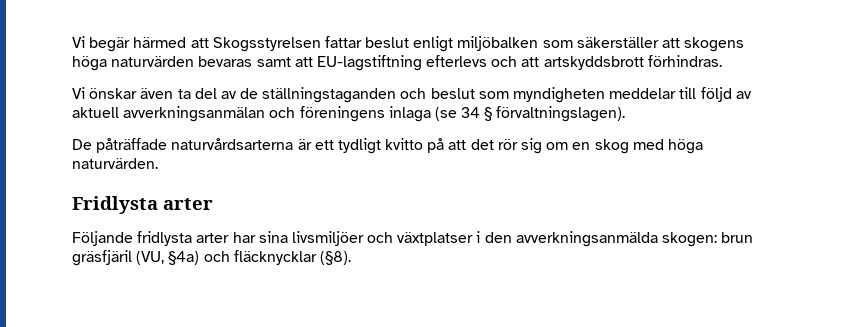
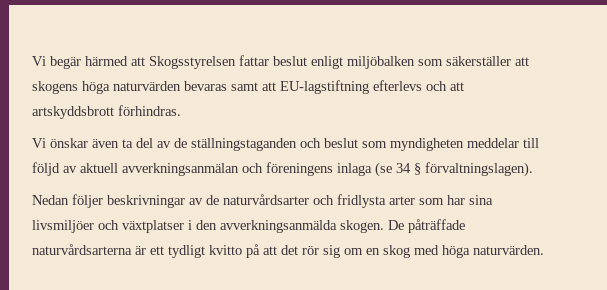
+ Nedan följer beskrivningar av de naturvårdsarter och fridlysta arter som har sina livsmiljöer och växtplatser i den avverkningsanmälda skogen.
- Fridlysta arter
- Följande fridlysta arter har sina livsmiljöer och växtplatser i den avverkningsanmälda skogen: brun gräsfjäril (VU, §4a) och fläcknycklar (§8).

